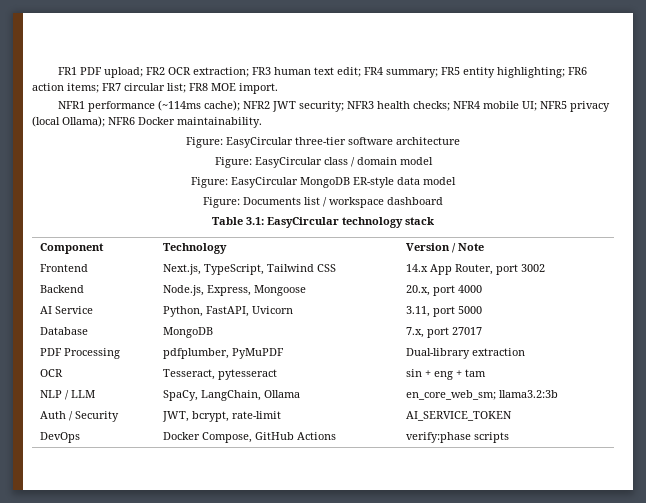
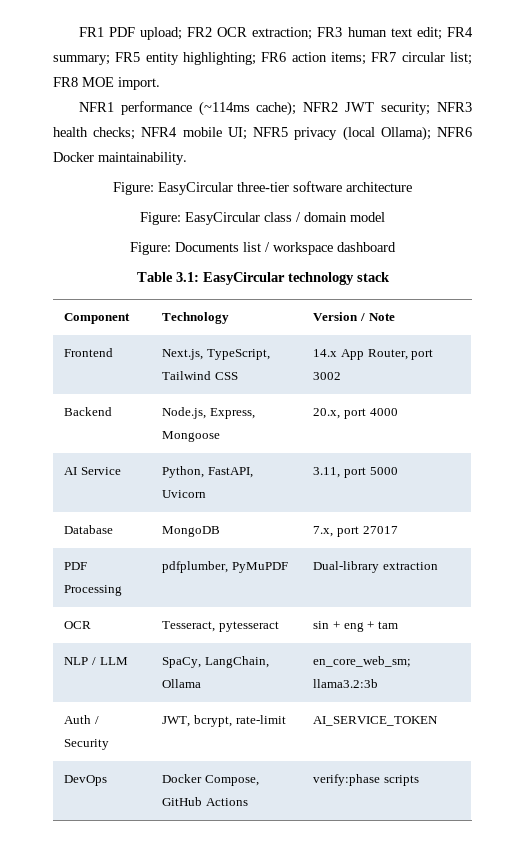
- Figure: EasyCircular MongoDB ER-style data model

